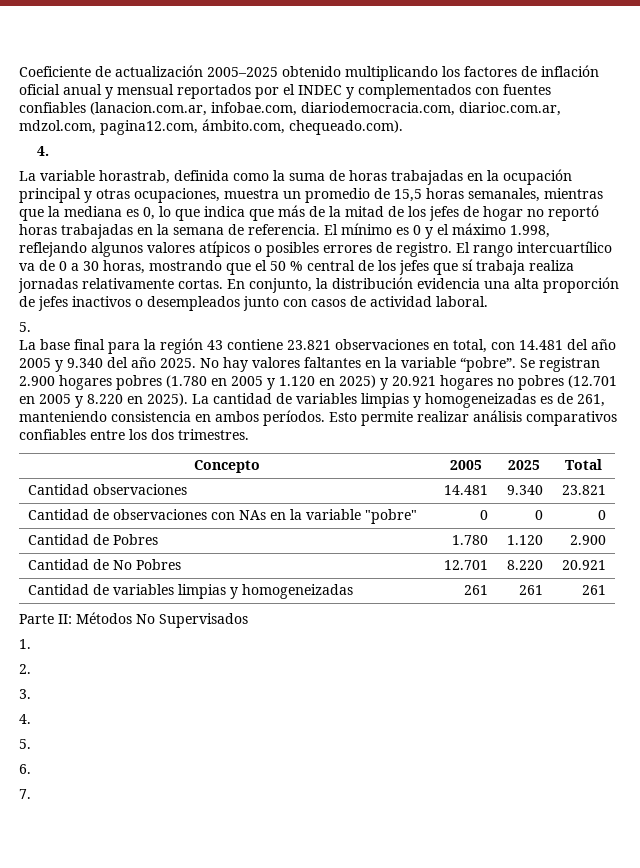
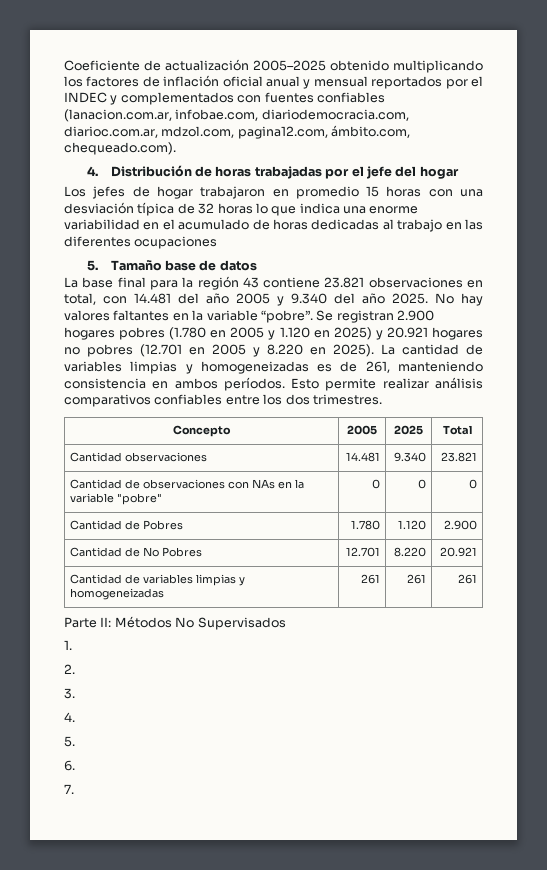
  Coeficiente de actualización 2005–2025 obtenido multiplicando los factores de inflación oficial anual y mensual reportados por el INDEC y complementados con fuentes confiables (lanacion.com.ar, infobae.com, diariodemocracia.com, diarioc.com.ar, mdzol.com, pagina12.com, ámbito.com, chequeado.com).
- 4.
- La variable horastrab, definida como la suma de horas trabajadas en la ocupación principal y otras ocupaciones, muestra un promedio de 15,5 horas semanales, mientras que la mediana es 0, lo que indica que más de la mitad de los jefes de hogar no reportó horas trabajadas en la semana de referencia. El mínimo es 0 y el máximo 1.998, reflejando algunos valores atípicos o posibles errores de registro. El rango intercuartílico va de 0 a 30 horas, mostrando que el 50 % central de los jefes que sí trabaja realiza jornadas relativamente cortas. En conjunto, la distribución evidencia una alta proporción de jefes inactivos o desempleados junto con casos de actividad laboral.
- 5.
+ 4. Distribución de horas trabajadas por el jefe del hogar
+ Los jefes de hogar trabajaron en promedio 15 horas con una desviación típica de 32 horas lo que indica una enorme variabilidad en el acumulado de horas dedicadas al trabajo en las diferentes ocupaciones
+ 5. Tamaño base de datos

